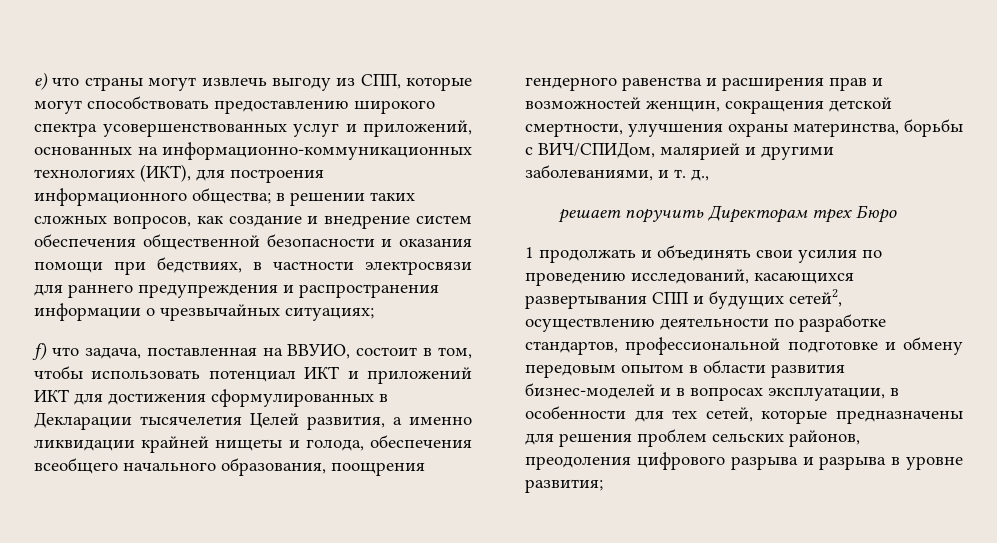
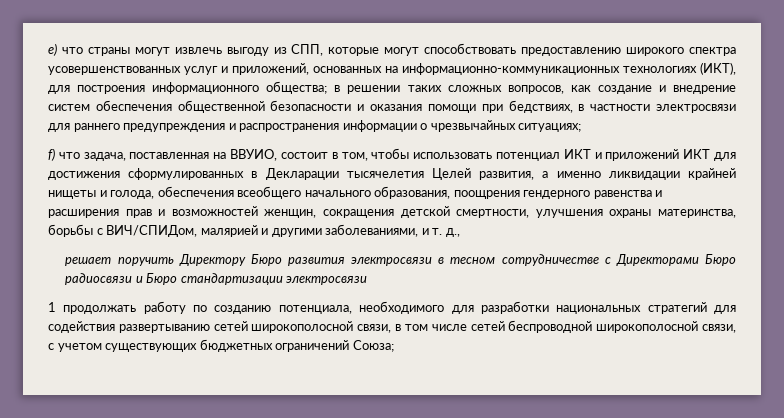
- решает поручить Директорам трех Бюро
- 1 продолжать и объединять свои усилия по проведению исследований, касающихся развертывания СПП и будущих сетей2, осуществлению деятельности по разработке стандартов, профессиональной подготовке и обмену передовым опытом в области развития бизнес-моделей и в вопросах эксплуатации, в особенности для тех сетей, которые предназначены для решения проблем сельских районов, преодоления цифрового разрыва и разрыва в уровне развития;
+ решает поручить Директору Бюро развития электросвязи в тесном сотрудничестве с Директорами Бюро радиосвязи и Бюро стандартизации электросвязи
+ 1 продолжать работу по созданию потенциала, необходимого для разработки национальных стратегий для содействия развертыванию сетей широкополосной связи, в том числе сетей беспроводной широкополосной связи, с учетом существующих бюджетных ограничений Союза;

